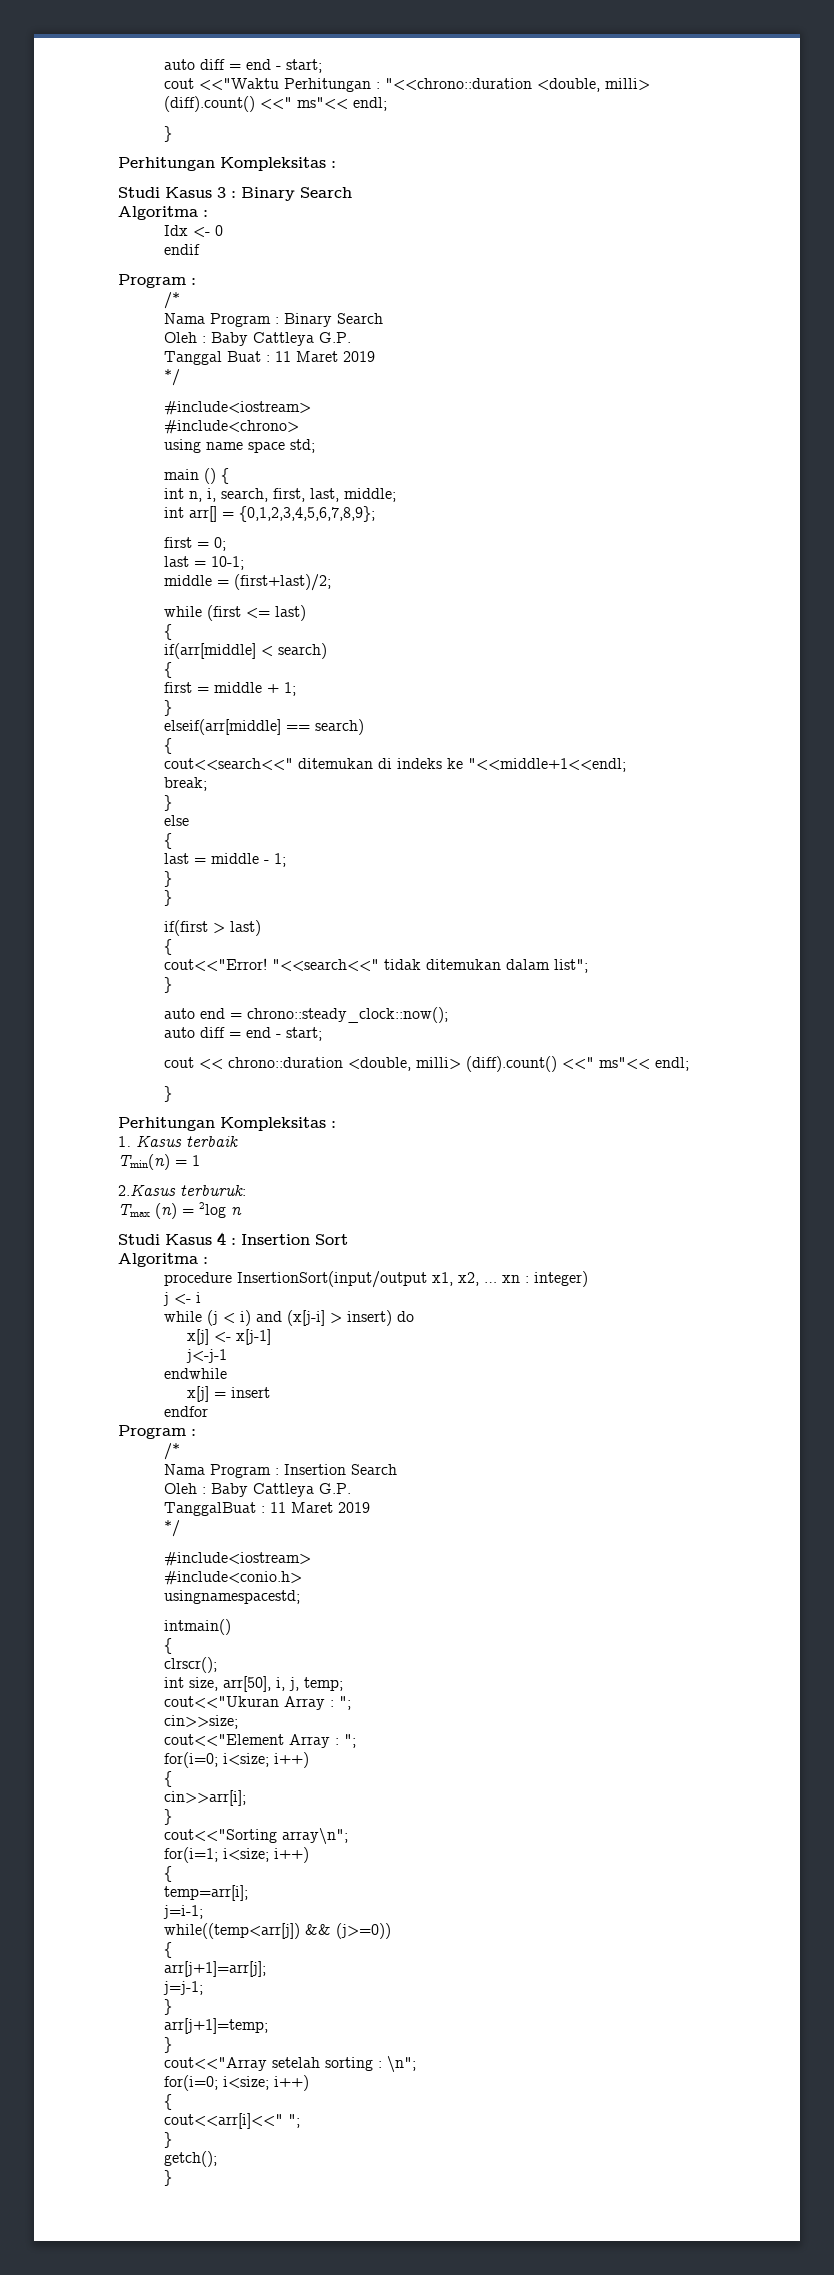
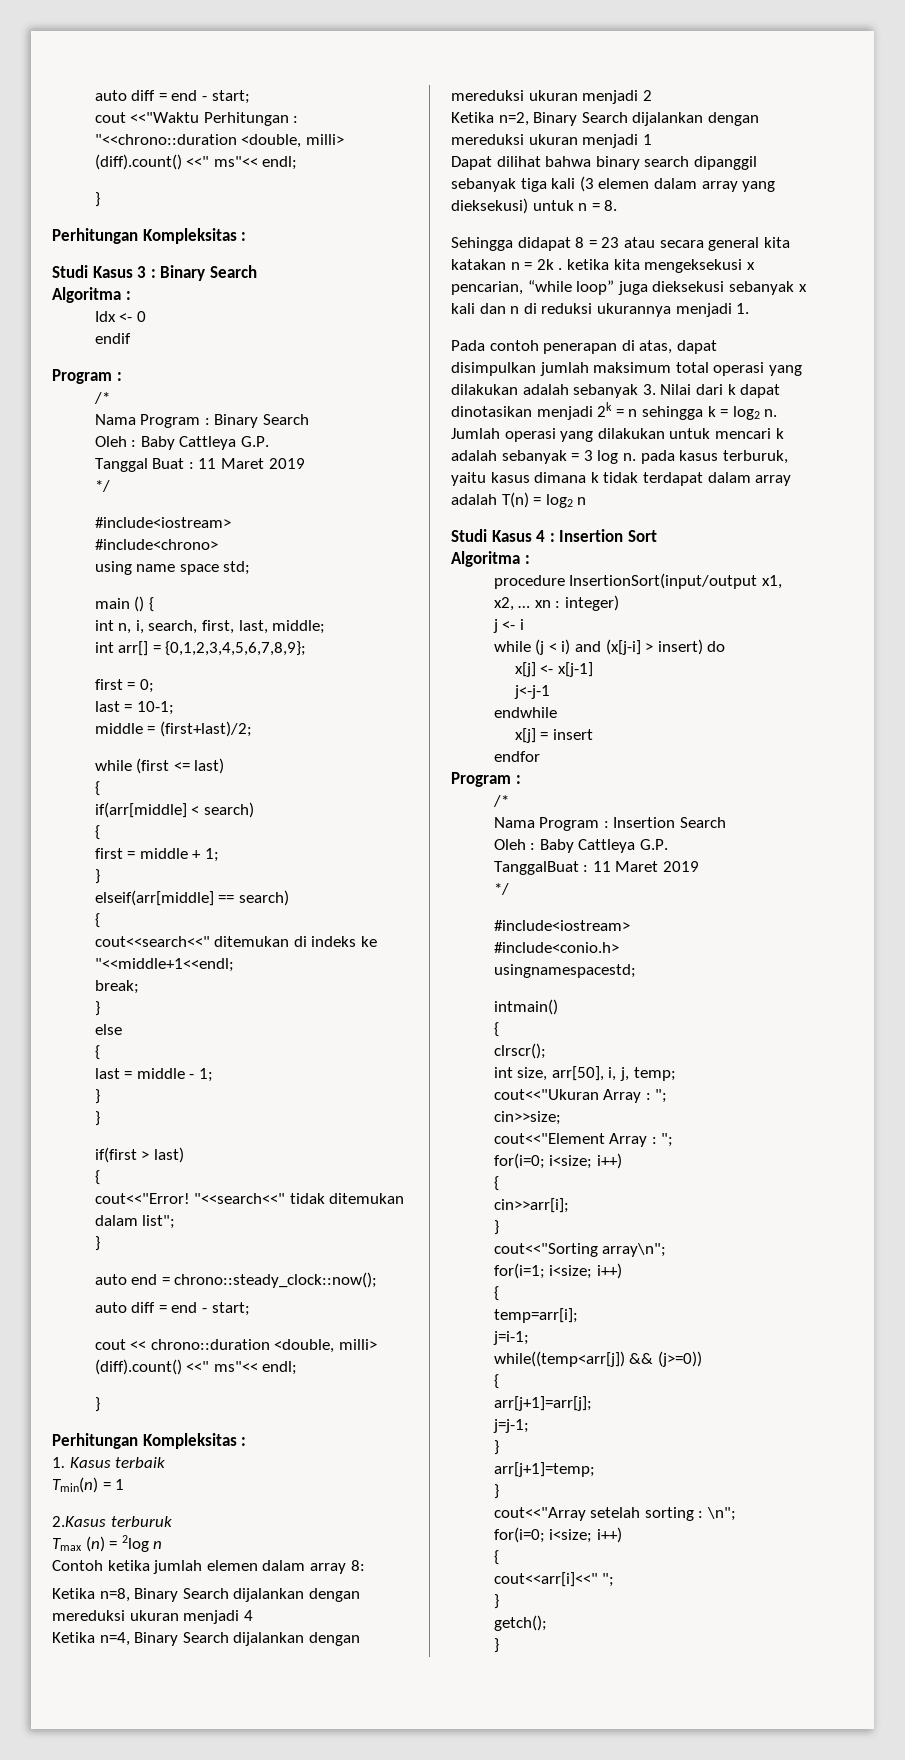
- 2.Kasus terburuk:
+ 2.Kasus terburuk
+ Contoh ketika jumlah elemen dalam array 8:
+ Ketika n=8, Binary Search dijalankan dengan mereduksi ukuran menjadi 4
+ Ketika n=4, Binary Search dijalankan dengan mereduksi ukuran menjadi 2
+ Ketika n=2, Binary Search dijalankan dengan mereduksi ukuran menjadi 1
+ Dapat dilihat bahwa binary search dipanggil sebanyak tiga kali (3 elemen dalam array yang dieksekusi) untuk n = 8.
+ Sehingga didapat 8 = 23 atau secara general kita katakan n = 2k . ketika kita mengeksekusi x pencarian, “while loop” juga dieksekusi sebanyak x kali dan n di reduksi ukurannya menjadi 1.
+ Pada contoh penerapan di atas, dapat disimpulkan jumlah maksimum total operasi yang dilakukan adalah sebanyak 3. Nilai dari k dapat dinotasikan menjadi 2k = n sehingga k = log2 n. Jumlah operasi yang dilakukan untuk mencari k adalah sebanyak = 3 log n. pada kasus terburuk, yaitu kasus dimana k tidak terdapat dalam array adalah T(n) = log2 n

